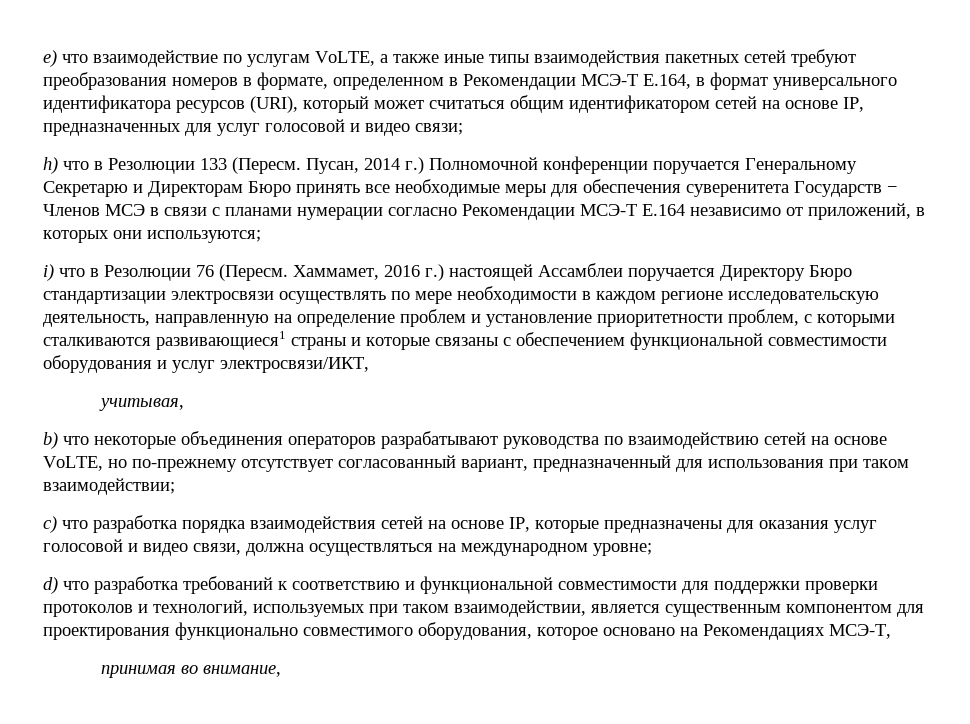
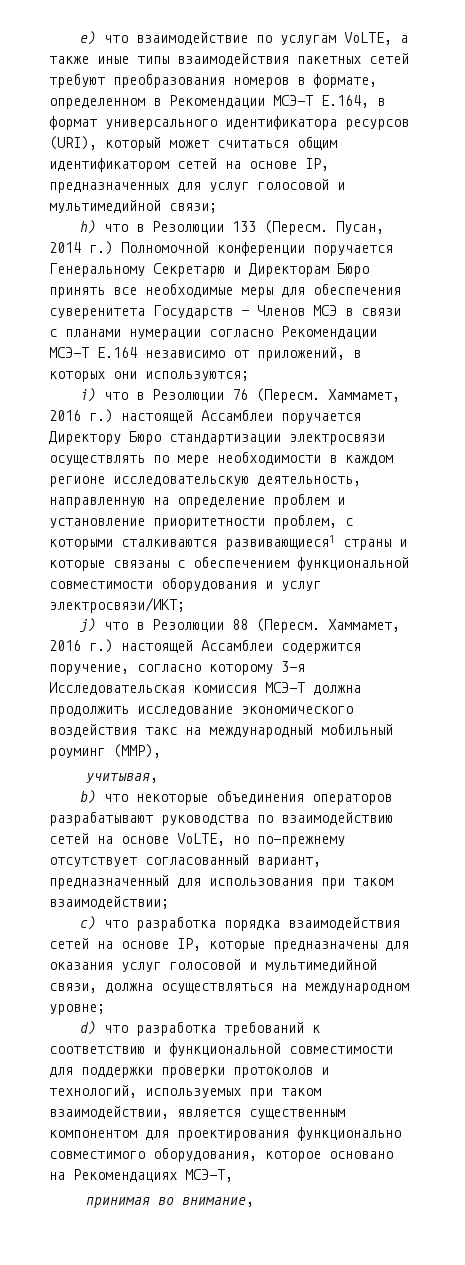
- e) что взаимодействие по услугам VoLTE, а также иные типы взаимодействия пакетных сетей требуют преобразования номеров в формате, определенном в Рекомендации МСЭ-Т E.164, в формат универсального идентификатора ресурсов (URI), который может считаться общим идентификатором сетей на основе IP, предназначенных для услуг голосовой и видео связи;
+ e) что взаимодействие по услугам VoLTE, а также иные типы взаимодействия пакетных сетей требуют преобразования номеров в формате, определенном в Рекомендации МСЭ-Т E.164, в формат универсального идентификатора ресурсов (URI), который может считаться общим идентификатором сетей на основе IP, предназначенных для услуг голосовой и мультимедийной связи;
- Хаммамет, 2016 г.) настоящей Ассамблеи поручается Директору Бюро стандартизации электросвязи осуществлять по мере необходимости в каждом регионе исследовательскую деятельность, направленную на определение проблем и установление приоритетности проблем, с которыми сталкиваются развивающиеся1 страны и которые связаны с обеспечением функциональной совместимости оборудования и услуг электросвязи/ИКТ,
+ Хаммамет, 2016 г.) настоящей Ассамблеи поручается Директору Бюро стандартизации электросвязи осуществлять по мере необходимости в каждом регионе исследовательскую деятельность, направленную на определение проблем и установление приоритетности проблем, с которыми сталкиваются развивающиеся1 страны и которые связаны с обеспечением функциональной совместимости оборудования и услуг электросвязи/ИКТ;
+ j) что в Резолюции 88 (Пересм. Хаммамет, 2016 г.) настоящей Ассамблеи содержится поручение, согласно которому 3-я Исследовательская комиссия МСЭ-T должна продолжить исследование экономического воздействия такс на международный мобильный роуминг (ММР),
- c) что разработка порядка взаимодействия сетей на основе IP, которые предназначены для оказания услуг голосовой и видео связи, должна осуществляться на международном уровне;
+ c) что разработка порядка взаимодействия сетей на основе IP, которые предназначены для оказания услуг голосовой и мультимедийной связи, должна осуществляться на международном уровне;

